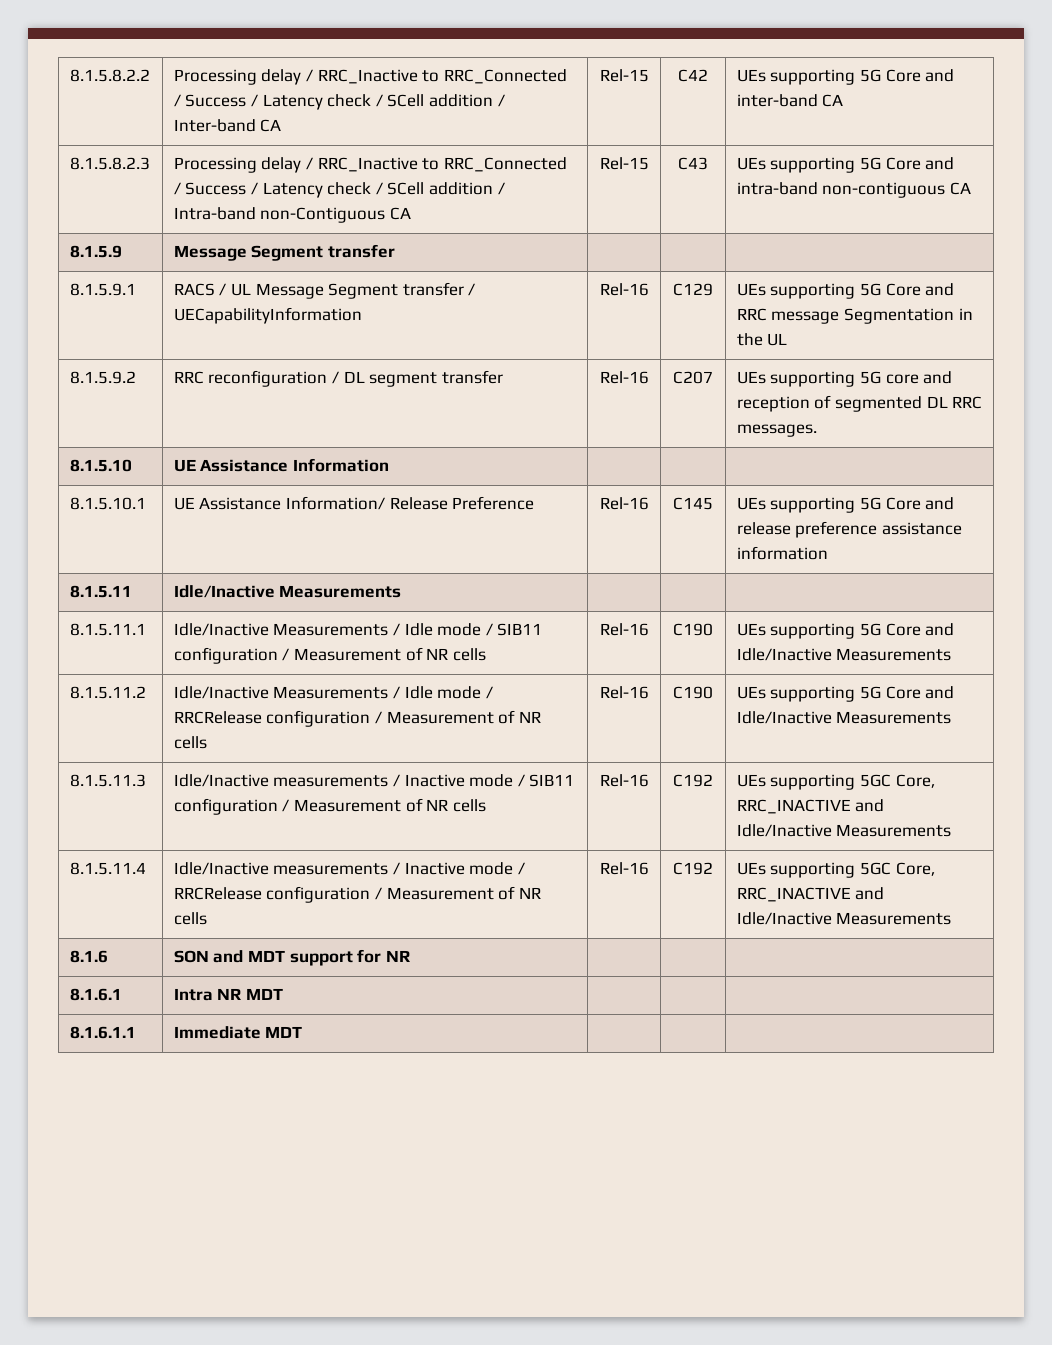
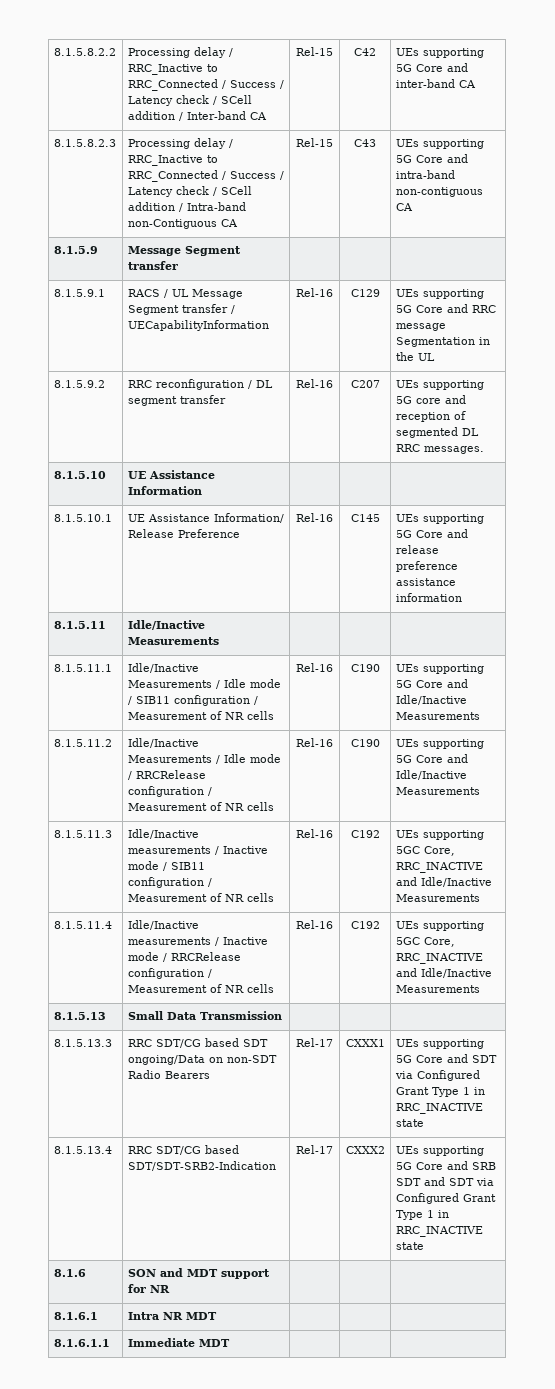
+ 8.1.5.13 | Small Data Transmission | | |
+ 8.1.5.13.3 | RRC SDT/CG based SDT ongoing/Data on non-SDT Radio Bearers | Rel-17 | CXXX1 | UEs supporting 5G Core and SDT via Configured Grant Type 1 in RRC_INACTIVE state
+ 8.1.5.13.4 | RRC SDT/CG based SDT/SDT-SRB2-Indication | Rel-17 | CXXX2 | UEs supporting 5G Core and SRB SDT and SDT via Configured Grant Type 1 in RRC_INACTIVE state

